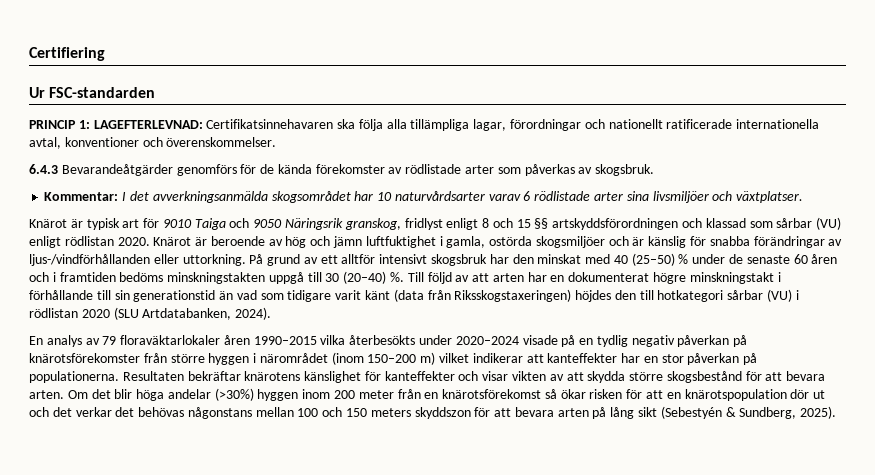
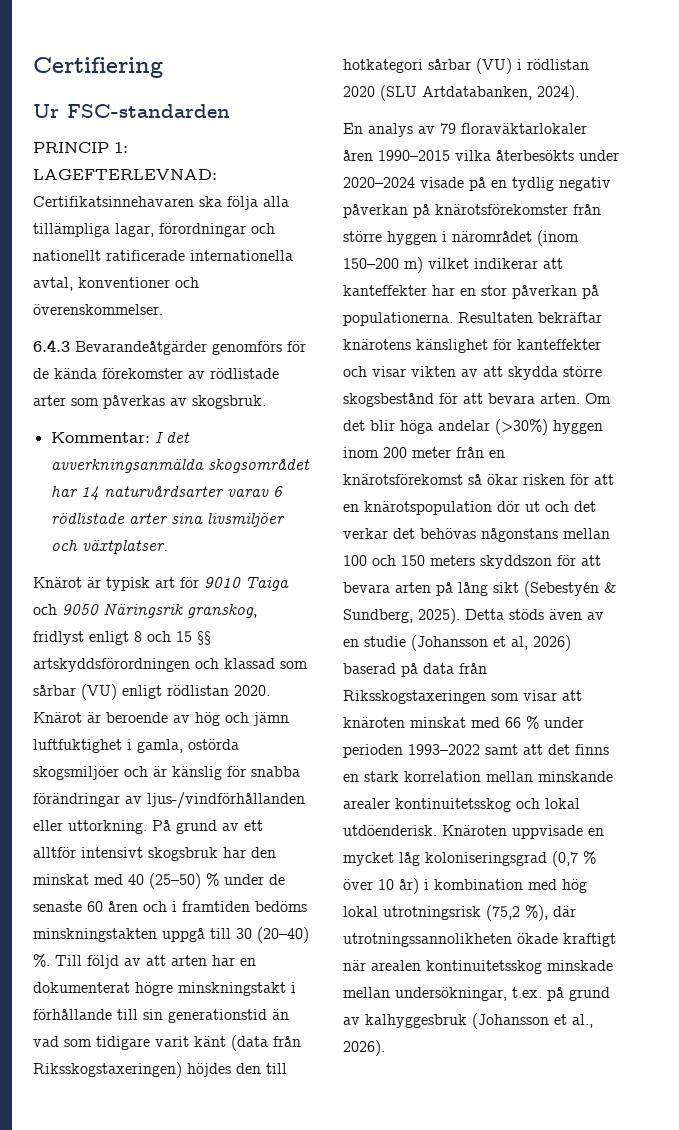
- Kommentar: I det avverkningsanmälda skogsområdet har 10 naturvårdsarter varav 6 rödlistade arter sina livsmiljöer och växtplatser.
+ Kommentar: I det avverkningsanmälda skogsområdet har 14 naturvårdsarter varav 6 rödlistade arter sina livsmiljöer och växtplatser.
+ Detta stöds även av en studie (Johansson et al, 2026) baserad på data från Riksskogstaxeringen som visar att knäroten minskat med 66 % under perioden 1993–2022 samt att det finns en stark korrelation mellan minskande arealer kontinuitetsskog och lokal utdöenderisk. Knäroten uppvisade en mycket låg koloniseringsgrad (0,7 % över 10 år) i kombination med hög lokal utrotningsrisk (75,2 %), där utrotningssannolikheten ökade kraftigt när arealen kontinuitetsskog minskade mellan undersökningar, t.ex. på grund av kalhyggesbruk (Johansson et al., 2026).

